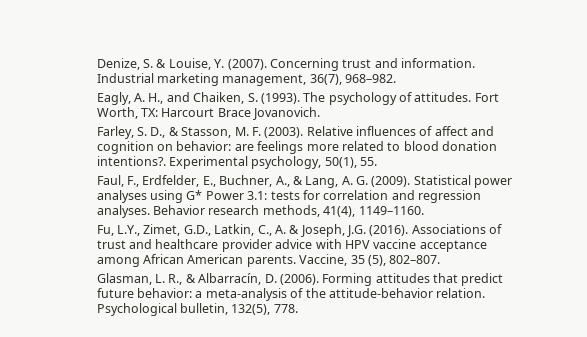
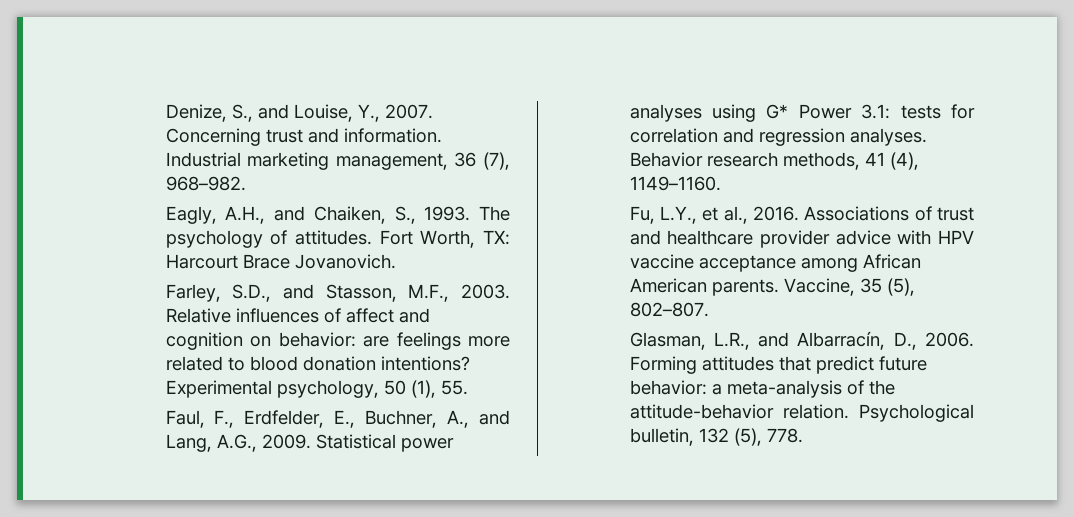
- Denize, S. & Louise, Y. (2007).
+ Denize, S., and Louise, Y., 2007.
- Industrial marketing management, 36(7), 968–982.
+ Industrial marketing management, 36 (7), 968–982.
- Eagly, A. H., and Chaiken, S. (1993).
+ Eagly, A.H., and Chaiken, S., 1993.
- Farley, S. D., & Stasson, M. F. (2003).
+ Farley, S.D., and Stasson, M.F., 2003.
- Relative influences of affect and cognition on behavior: are feelings more related to blood donation intentions?.
+ Relative influences of affect and cognition on behavior: are feelings more related to blood donation intentions?
- Experimental psychology, 50(1), 55.
+ Experimental psychology, 50 (1), 55.
- Faul, F., Erdfelder, E., Buchner, A., & Lang, A. G. (2009).
+ Faul, F., Erdfelder, E., Buchner, A., and Lang, A.G., 2009.
- Behavior research methods, 41(4), 1149–1160.
+ Behavior research methods, 41 (4), 1149–1160.
- Fu, L.Y., Zimet, G.D., Latkin, C., A. & Joseph, J.G. (2016).
+ Fu, L.Y., et al., 2016.
- Glasman, L. R., & Albarracín, D. (2006).
+ Glasman, L.R., and Albarracín, D., 2006.
- Psychological bulletin, 132(5), 778.
+ Psychological bulletin, 132 (5), 778.

